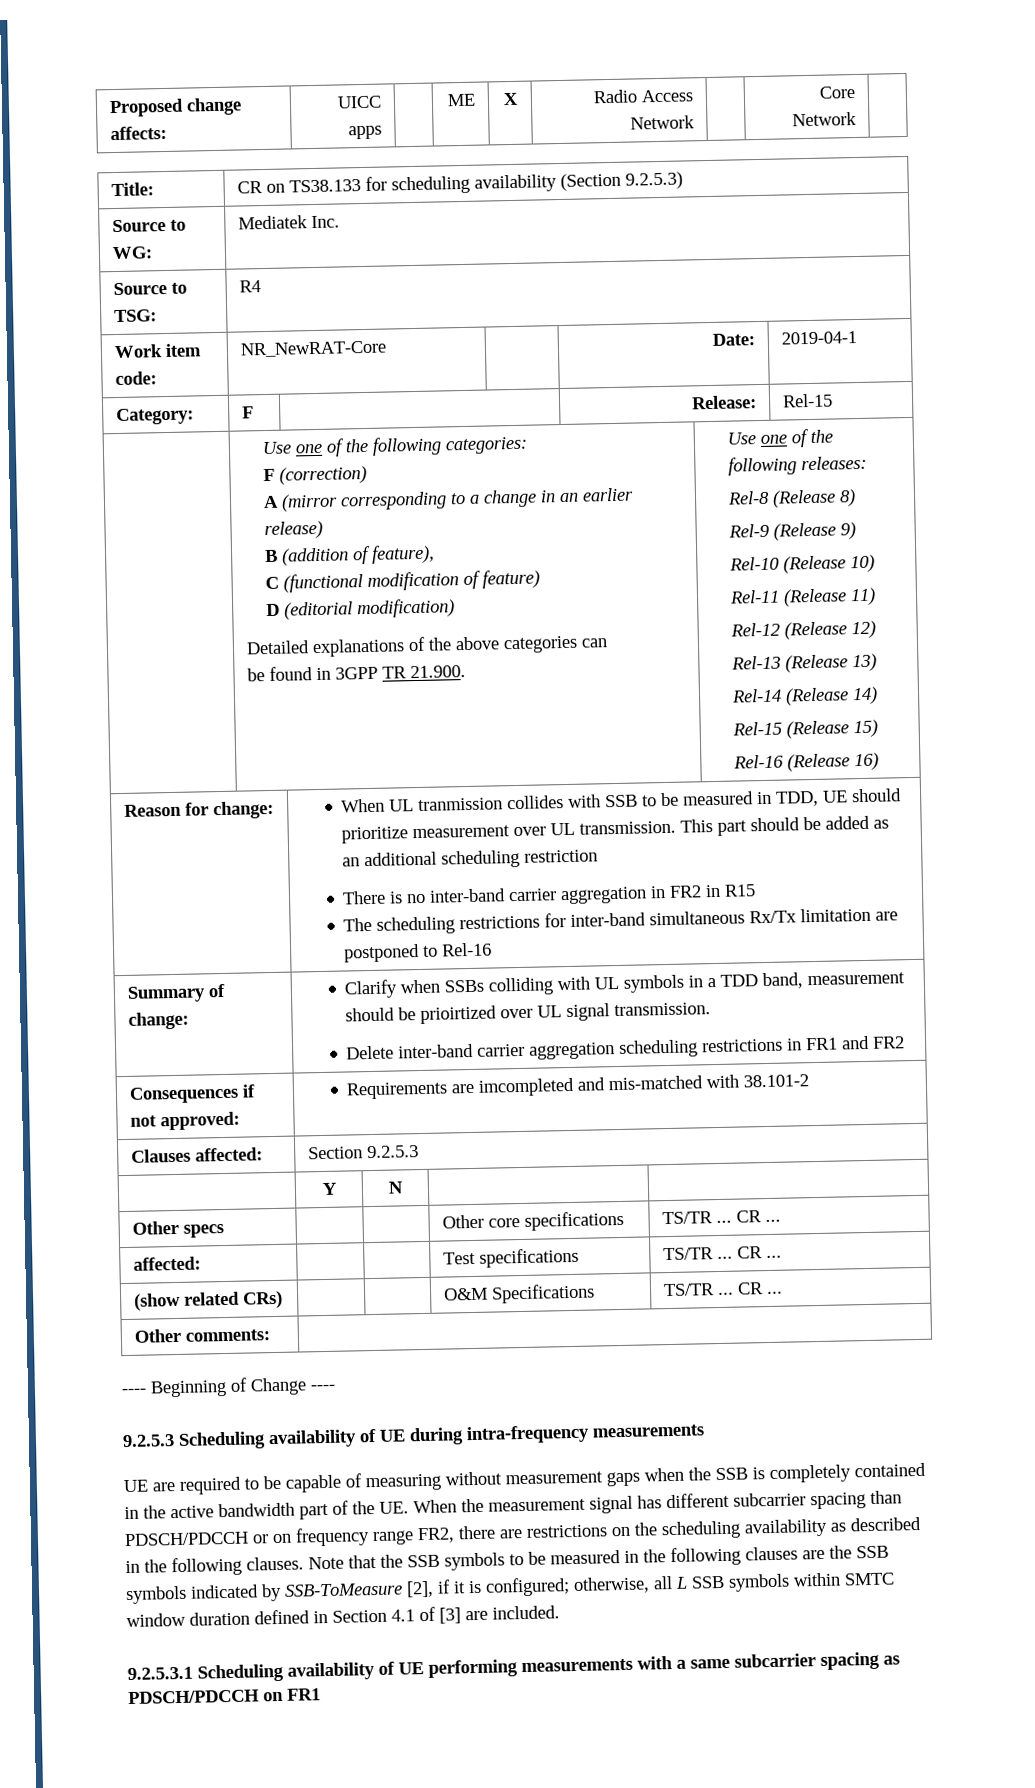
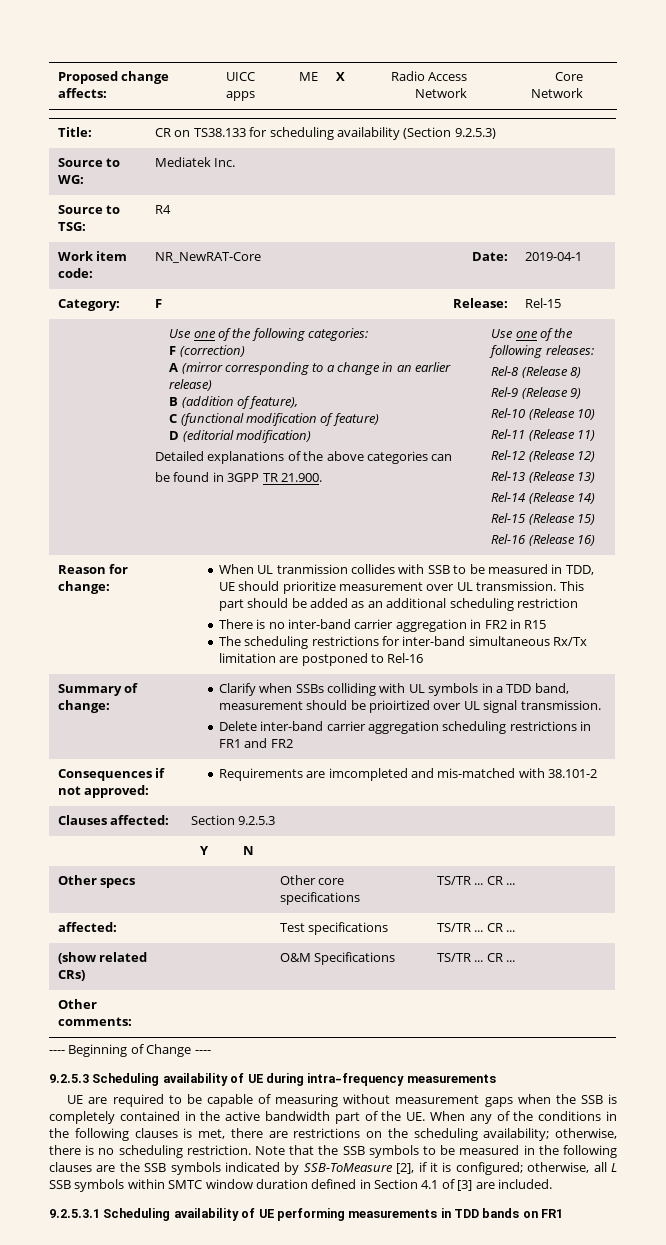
- UE are required to be capable of measuring without measurement gaps when the SSB is completely contained in the active bandwidth part of the UE. When the measurement signal has different subcarrier spacing than PDSCH/PDCCH or on frequency range FR2, there are restrictions on the scheduling availability as described in the following clauses.
+ UE are required to be capable of measuring without measurement gaps when the SSB is completely contained in the active bandwidth part of the UE. When any of the conditions in the following clauses is met, there are restrictions on the scheduling availability; otherwise, there is no scheduling restriction.
- 9.2.5.3.1 Scheduling availability of UE performing measurements with a same subcarrier spacing as PDSCH/PDCCH on FR1
+ 9.2.5.3.1 Scheduling availability of UE performing measurements in TDD bands on FR1

